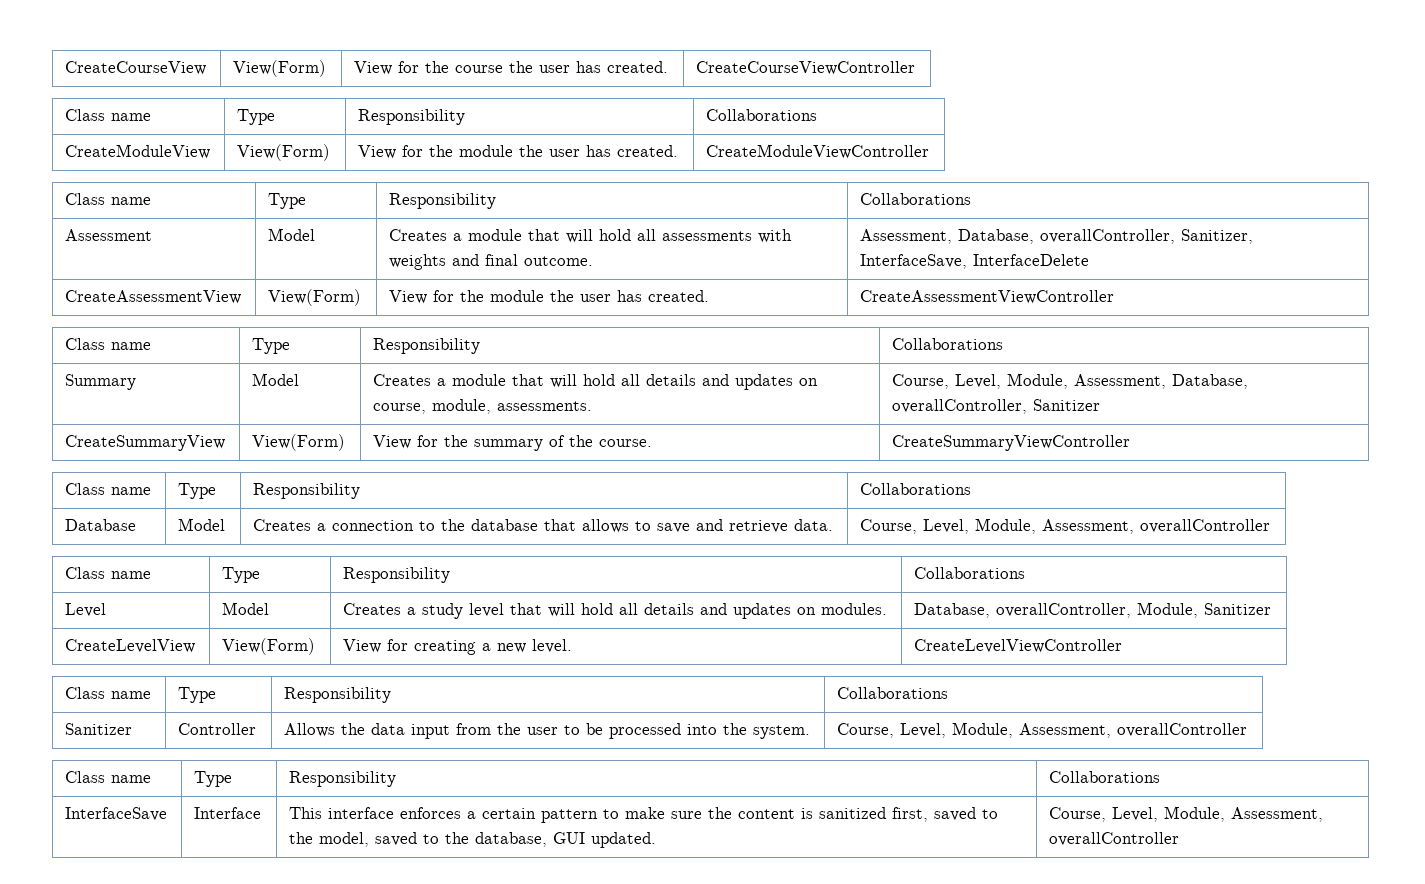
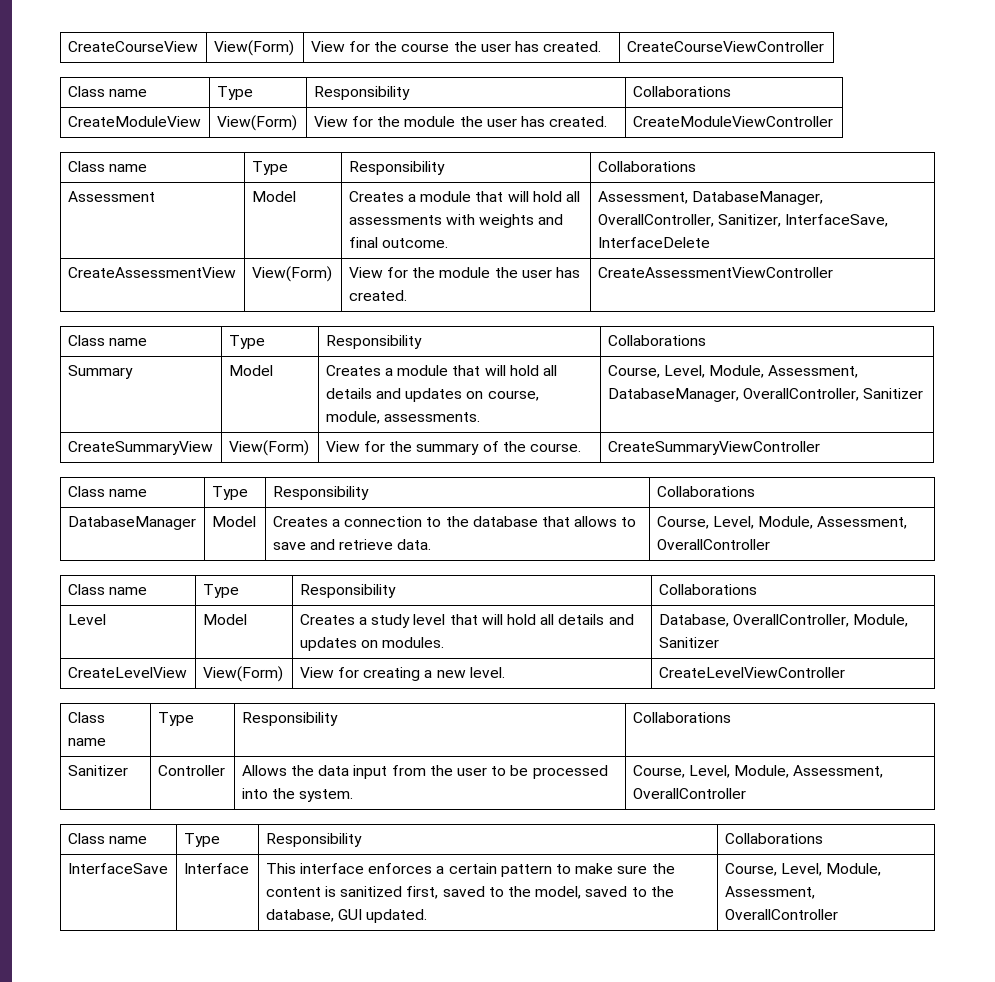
- Assessment | Model | Creates a module that will hold all assessments with weights and final outcome. | Assessment, Database, overallController, Sanitizer, InterfaceSave, InterfaceDelete
+ Assessment | Model | Creates a module that will hold all assessments with weights and final outcome. | Assessment, DatabaseManager, OverallController, Sanitizer, InterfaceSave, InterfaceDelete
- Summary | Model | Creates a module that will hold all details and updates on course, module, assessments. | Course, Level, Module, Assessment, Database, overallController, Sanitizer
+ Summary | Model | Creates a module that will hold all details and updates on course, module, assessments. | Course, Level, Module, Assessment, DatabaseManager, OverallController, Sanitizer
- Database | Model | Creates a connection to the database that allows to save and retrieve data. | Course, Level, Module, Assessment, overallController
+ DatabaseManager | Model | Creates a connection to the database that allows to save and retrieve data. | Course, Level, Module, Assessment, OverallController
- Level | Model | Creates a study level that will hold all details and updates on modules. | Database, overallController, Module, Sanitizer
+ Level | Model | Creates a study level that will hold all details and updates on modules. | Database, OverallController, Module, Sanitizer
- Sanitizer | Controller | Allows the data input from the user to be processed into the system. | Course, Level, Module, Assessment, overallController
+ Sanitizer | Controller | Allows the data input from the user to be processed into the system. | Course, Level, Module, Assessment, OverallController
- InterfaceSave | Interface | This interface enforces a certain pattern to make sure the content is sanitized first, saved to the model, saved to the database, GUI updated. | Course, Level, Module, Assessment, overallController
+ InterfaceSave | Interface | This interface enforces a certain pattern to make sure the content is sanitized first, saved to the model, saved to the database, GUI updated. | Course, Level, Module, Assessment, OverallController

